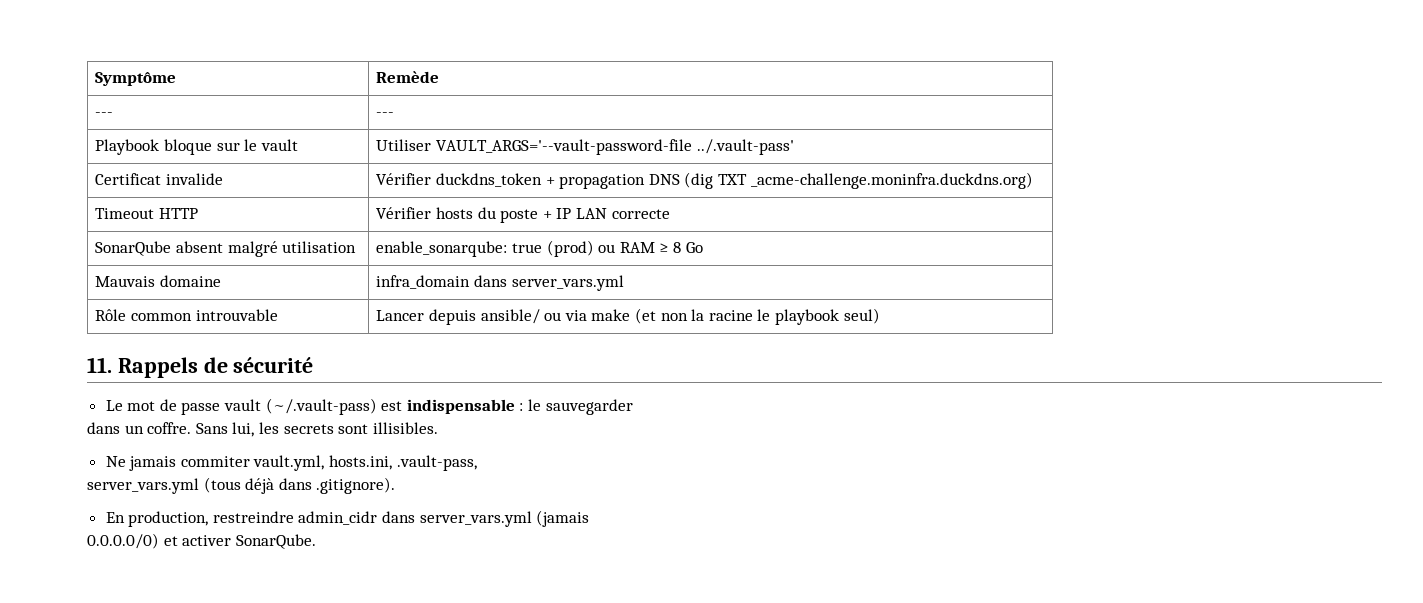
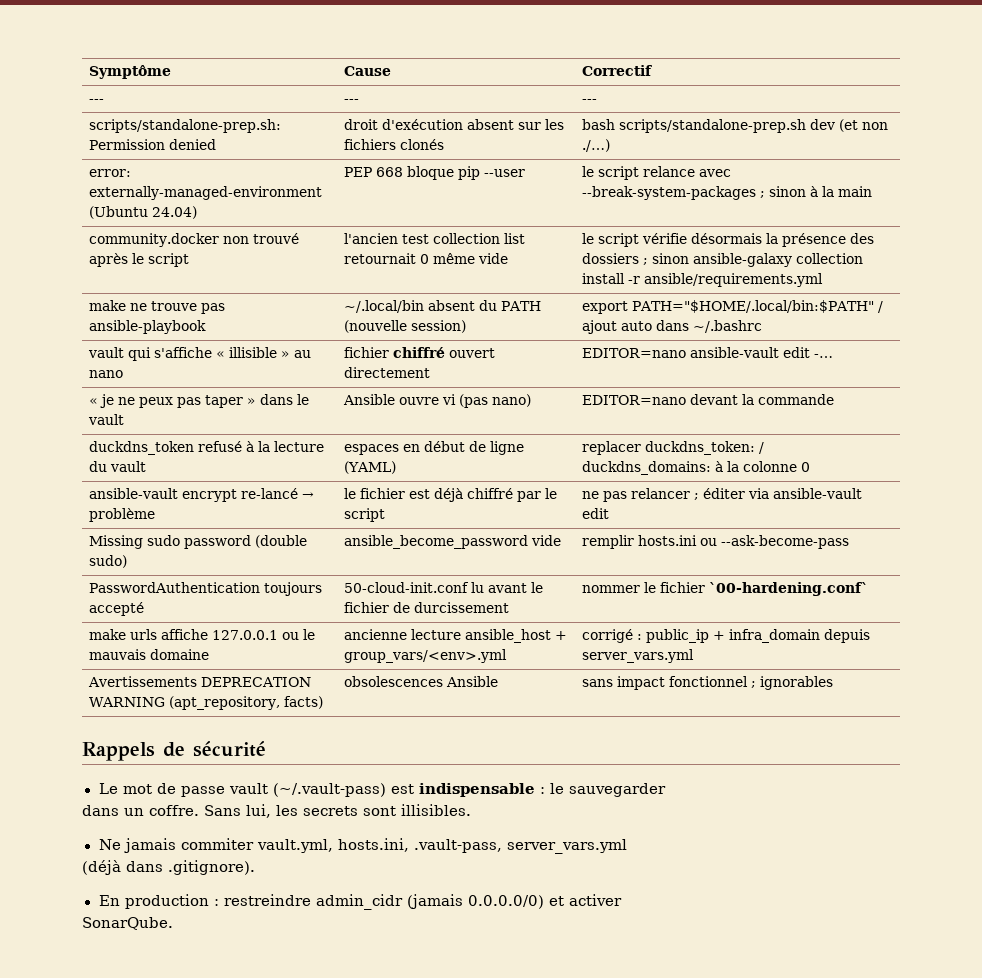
- Symptôme | Remède
- --- | ---
- Playbook bloque sur le vault | Utiliser VAULT_ARGS='--vault-password-file ../.vault-pass'
- Certificat invalide | Vérifier duckdns_token + propagation DNS (dig TXT _acme-challenge.moninfra.duckdns.org)
- Timeout HTTP | Vérifier hosts du poste + IP LAN correcte
- SonarQube absent malgré utilisation | enable_sonarqube: true (prod) ou RAM ≥ 8 Go
- Mauvais domaine | infra_domain dans server_vars.yml
- Rôle common introuvable | Lancer depuis ansible/ ou via make (et non la racine le playbook seul)
- 11. Rappels de sécurité
+ Symptôme | Cause | Correctif
+ --- | --- | ---
+ scripts/standalone-prep.sh: Permission denied | droit d'exécution absent sur les fichiers clonés | bash scripts/standalone-prep.sh dev (et non ./…)
+ error: externally-managed-environment (Ubuntu 24.04) | PEP 668 bloque pip --user | le script relance avec --break-system-packages ; sinon à la main
+ community.docker non trouvé après le script | l'ancien test collection list retournait 0 même vide | le script vérifie désormais la présence des dossiers ; sinon ansible-galaxy collection install -r ansible/requirements.yml
+ make ne trouve pas ansible-playbook | ~/.local/bin absent du PATH (nouvelle session) | export PATH="$HOME/.local/bin:$PATH" / ajout auto dans ~/.bashrc
+ vault qui s'affiche « illisible » au nano | fichier chiffré ouvert directement | EDITOR=nano ansible-vault edit -…
+ « je ne peux pas taper » dans le vault | Ansible ouvre vi (pas nano) | EDITOR=nano devant la commande
+ duckdns_token refusé à la lecture du vault | espaces en début de ligne (YAML) | replacer duckdns_token: / duckdns_domains: à la colonne 0
+ ansible-vault encrypt re-lancé → problème | le fichier est déjà chiffré par le script | ne pas relancer ; éditer via ansible-vault edit
+ Missing sudo password (double sudo) | ansible_become_password vide | remplir hosts.ini ou --ask-become-pass
+ PasswordAuthentication toujours accepté | 50-cloud-init.conf lu avant le fichier de durcissement | nommer le fichier `00-hardening.conf`
+ make urls affiche 127.0.0.1 ou le mauvais domaine | ancienne lecture ansible_host + group_vars/<env>.yml | corrigé : public_ip + infra_domain depuis server_vars.yml
+ Avertissements DEPRECATION WARNING (apt_repository, facts) | obsolescences Ansible | sans impact fonctionnel ; ignorables
+ Rappels de sécurité
- Ne jamais commiter vault.yml, hosts.ini, .vault-pass,
- server_vars.yml (tous déjà dans .gitignore).
+ Ne jamais commiter vault.yml, hosts.ini, .vault-pass, server_vars.yml
+ (déjà dans .gitignore).
- En production, restreindre admin_cidr dans server_vars.yml (jamais
- 0.0.0.0/0) et activer SonarQube.
+ En production : restreindre admin_cidr (jamais 0.0.0.0/0) et activer
+ SonarQube.

